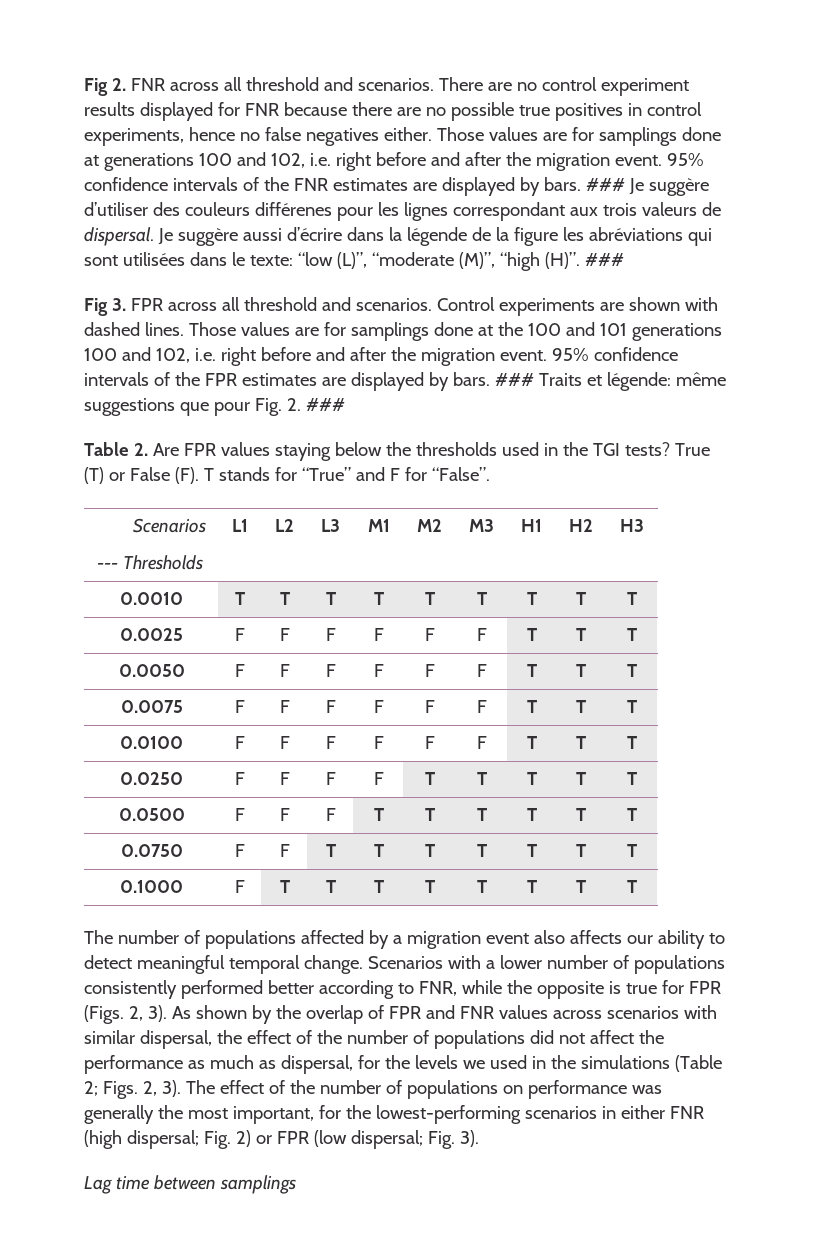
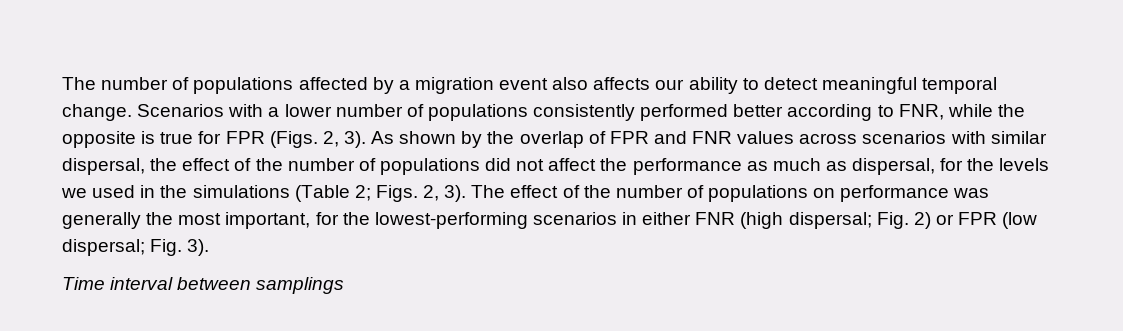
- Fig 2. FNR across all threshold and scenarios. There are no control experiment results displayed for FNR because there are no possible true positives in control experiments, hence no false negatives either. Those values are for samplings done at generations 100 and 102, i.e. right before and after the migration event. 95% confidence intervals of the FNR estimates are displayed by bars. ### Je suggère d’utiliser des couleurs différenes pour les lignes correspondant aux trois valeurs de dispersal. Je suggère aussi d’écrire dans la légende de la figure les abréviations qui sont utilisées dans le texte: “low (L)”, “moderate (M)”, “high (H)”. ###
- Fig 3. FPR across all threshold and scenarios. Control experiments are shown with dashed lines. Those values are for samplings done at the 100 and 101 generations 100 and 102, i.e. right before and after the migration event. 95% confidence intervals of the FPR estimates are displayed by bars. ### Traits et légende: même suggestions que pour Fig. 2. ###
- Table 2. Are FPR values staying below the thresholds used in the TGI tests? True (T) or False (F). T stands for “True” and F for “False”.
- Scenarios
- --- Thresholds | L1 | L2 | L3 | M1 | M2 | M3 | H1 | H2 | H3
- 0.0010 | T | T | T | T | T | T | T | T | T
- 0.0025 | F | F | F | F | F | F | T | T | T
- 0.0050 | F | F | F | F | F | F | T | T | T
- 0.0075 | F | F | F | F | F | F | T | T | T
- 0.0100 | F | F | F | F | F | F | T | T | T
- 0.0250 | F | F | F | F | T | T | T | T | T
- 0.0500 | F | F | F | T | T | T | T | T | T
- 0.0750 | F | F | T | T | T | T | T | T | T
- 0.1000 | F | T | T | T | T | T | T | T | T
- Lag time between samplings
+ Time interval between samplings

